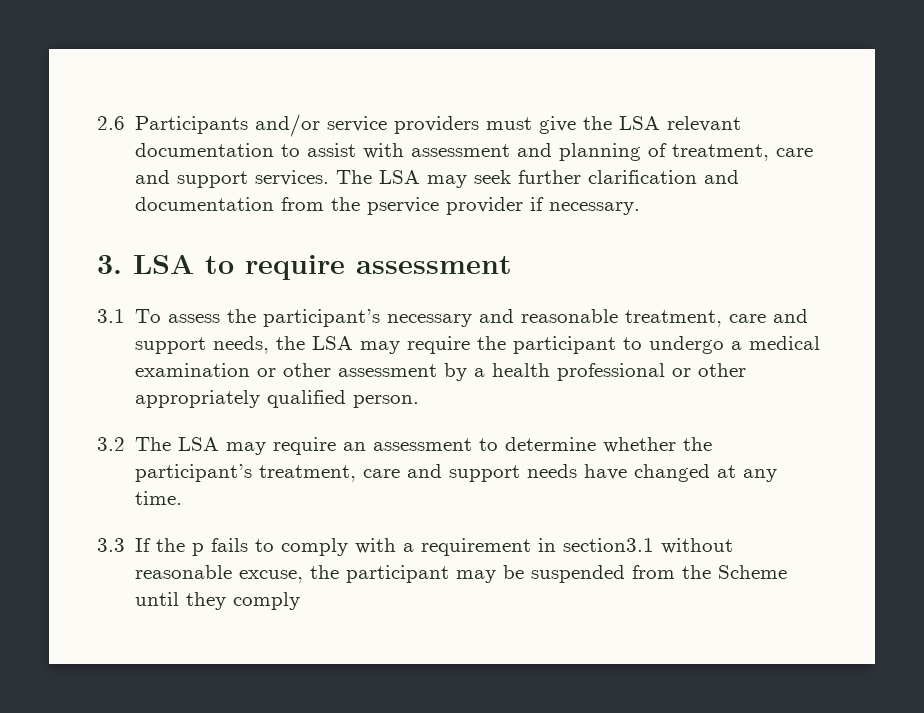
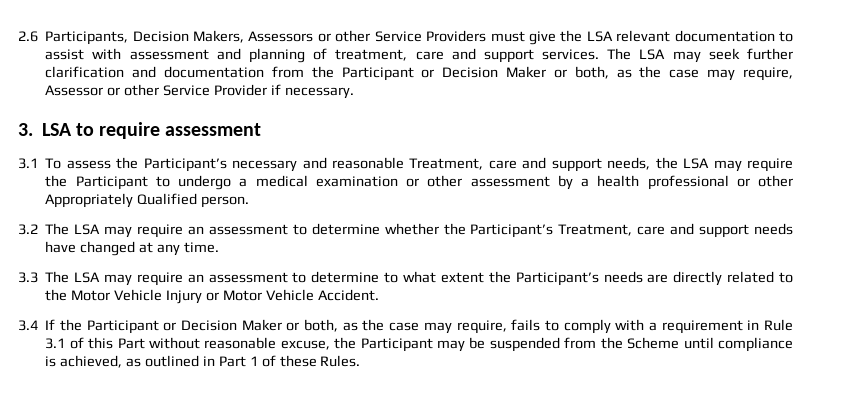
- 2.6 Participants and/or service providers must give the LSA relevant documentation to assist with assessment and planning of treatment, care and support services.
+ 2.6 Participants, Decision Makers, Assessors or other Service Providers must give the LSA relevant documentation to assist with assessment and planning of treatment, care and support services.
- The LSA may seek further clarification and documentation from the pservice provider if necessary.
+ The LSA may seek further clarification and documentation from the Participant or Decision Maker or both, as the case may require, Assessor or other Service Provider if necessary.
- 3.1 To assess the participant’s necessary and reasonable treatment, care and support needs, the LSA may require the participant to undergo a medical examination or other assessment by a health professional or other appropriately qualified person.
+ 3.1 To assess the Participant’s necessary and reasonable Treatment, care and support needs, the LSA may require the Participant to undergo a medical examination or other assessment by a health professional or other Appropriately Qualified person.
- 3.2 The LSA may require an assessment to determine whether the participant’s treatment, care and support needs have changed at any time.
+ 3.2 The LSA may require an assessment to determine whether the Participant’s Treatment, care and support needs have changed at any time.
- 3.3 If the p fails to comply with a requirement in section3.1 without reasonable excuse, the participant may be suspended from the Scheme until they comply
+ 3.3 The LSA may require an assessment to determine to what extent the Participant’s needs are directly related to the Motor Vehicle Injury or Motor Vehicle Accident.
+ 3.4 If the Participant or Decision Maker or both, as the case may require, fails to comply with a requirement in Rule 3.1 of this Part without reasonable excuse, the Participant may be suspended from the Scheme until compliance is achieved, as outlined in Part 1 of these Rules.

